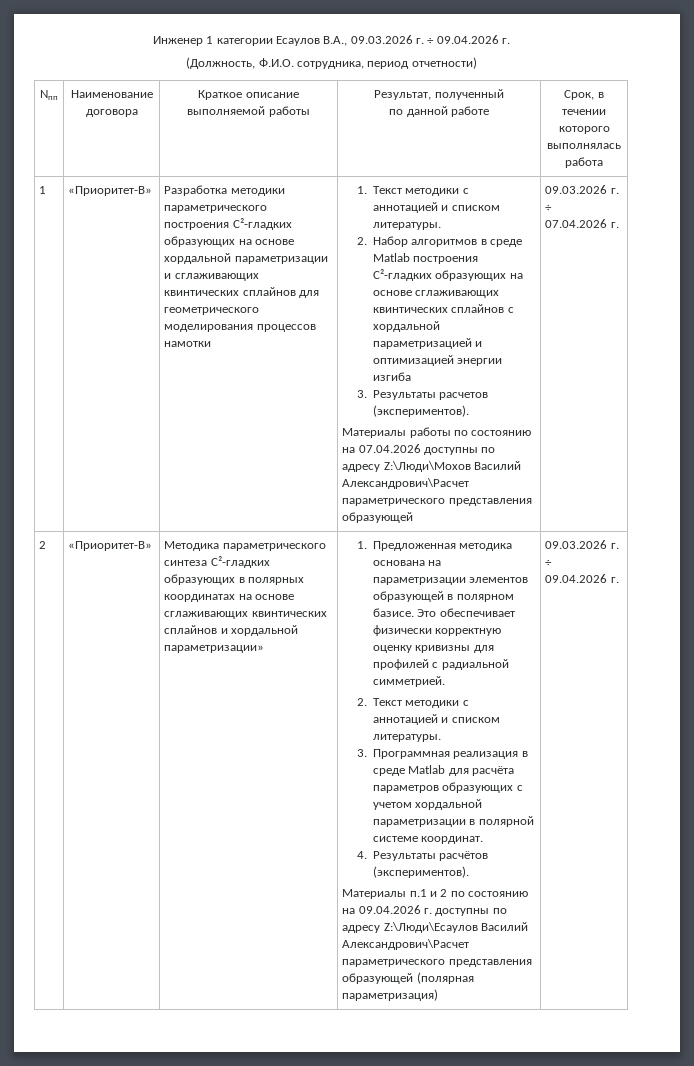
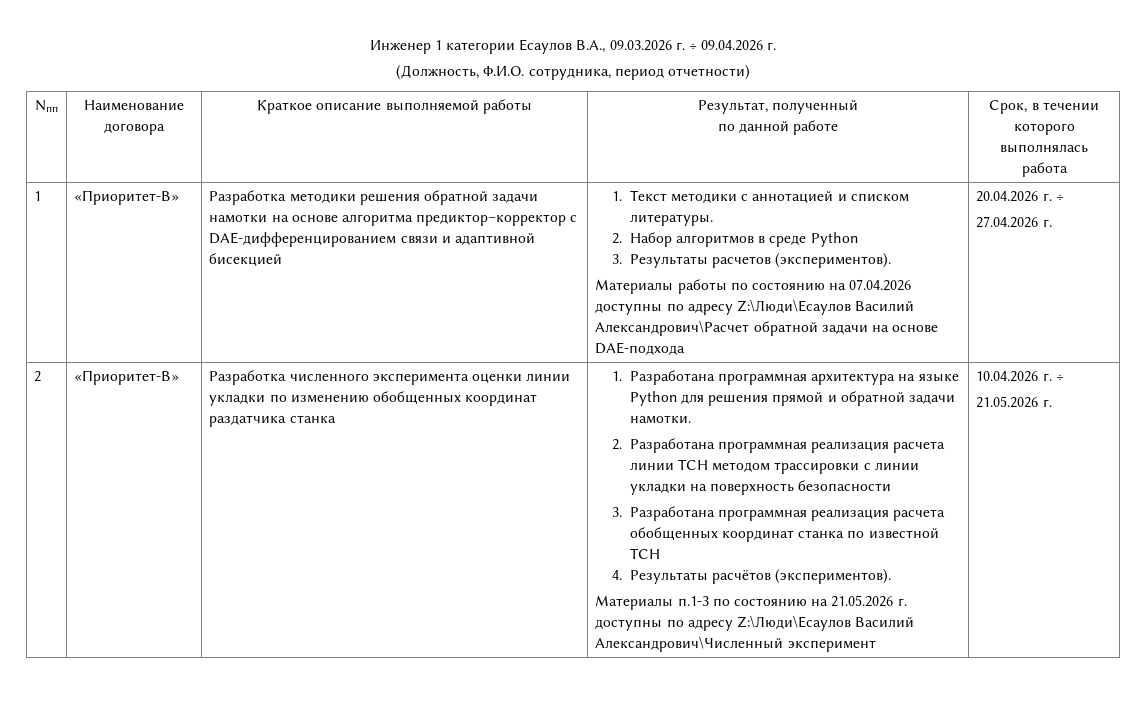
- Разработка методики параметрического построения C²-гладких образующих на основе хордальной параметризации и сглаживающих квинтических сплайнов для геометрического моделирования процессов намотки
+ Разработка методики решения обратной задачи намотки на основе алгоритма предиктор–корректор с DAE-дифференцированием связи и адаптивной бисекцией
- 2. Набор алгоритмов в среде Matlab построения C²-гладких образующих на основе сглаживающих квинтических сплайнов с хордальной параметризацией и оптимизацией энергии изгиба
+ 2. Набор алгоритмов в среде Python
- Материалы работы по состоянию на 07.04.2026 доступны по адресу Z:\Люди\Мохов Василий Александрович\Расчет параметрического представления образующей | 09.03.2026 г. ÷
- 07.04.2026 г.
+ Материалы работы по состоянию на 07.04.2026 доступны по адресу Z:\Люди\Есаулов Василий Александрович\Расчет обратной задачи на основе DAE-подхода | 20.04.2026 г. ÷
+ 27.04.2026 г.
- Методика параметрического синтеза C²-гладких образующих в полярных координатах на основе сглаживающих квинтических сплайнов и хордальной параметризации» | 1. Предложенная методика основана на параметризации элементов образующей в полярном базисе. Это обеспечивает физически корректную оценку кривизны для профилей с радиальной симметрией.
- 2. Текст методики с аннотацией и списком литературы.
- 3. Программная реализация в среде Matlab для расчёта параметров образующих с учетом хордальной параметризации в полярной системе координат.
+ Разработка численного эксперимента оценки линии укладки по изменению обобщенных координат раздатчика станка | 1. Разработана программная архитектура на языке Python для решения прямой и обратной задачи намотки.
+ 2. Разработана программная реализация расчета линии ТСН методом трассировки с линии укладки на поверхность безопасности
+ 3. Разработана программная реализация расчета обобщенных координат станка по известной ТСН
- Материалы п.1 и 2 по состоянию на 09.04.2026 г. доступны по адресу Z:\Люди\Есаулов Василий Александрович\Расчет параметрического представления образующей (полярная параметризация) | 09.03.2026 г. ÷
- 09.04.2026 г.
+ Материалы п.1-3 по состоянию на 21.05.2026 г. доступны по адресу Z:\Люди\Есаулов Василий Александрович\Численный эксперимент | 10.04.2026 г. ÷
+ 21.05.2026 г.

